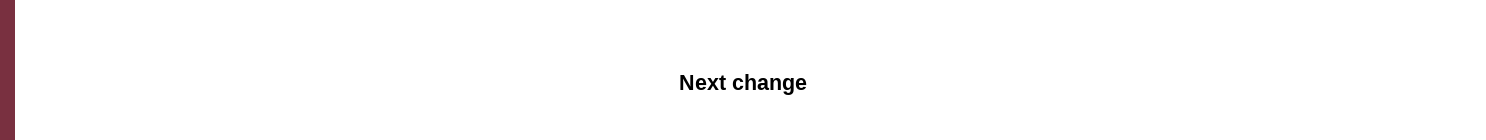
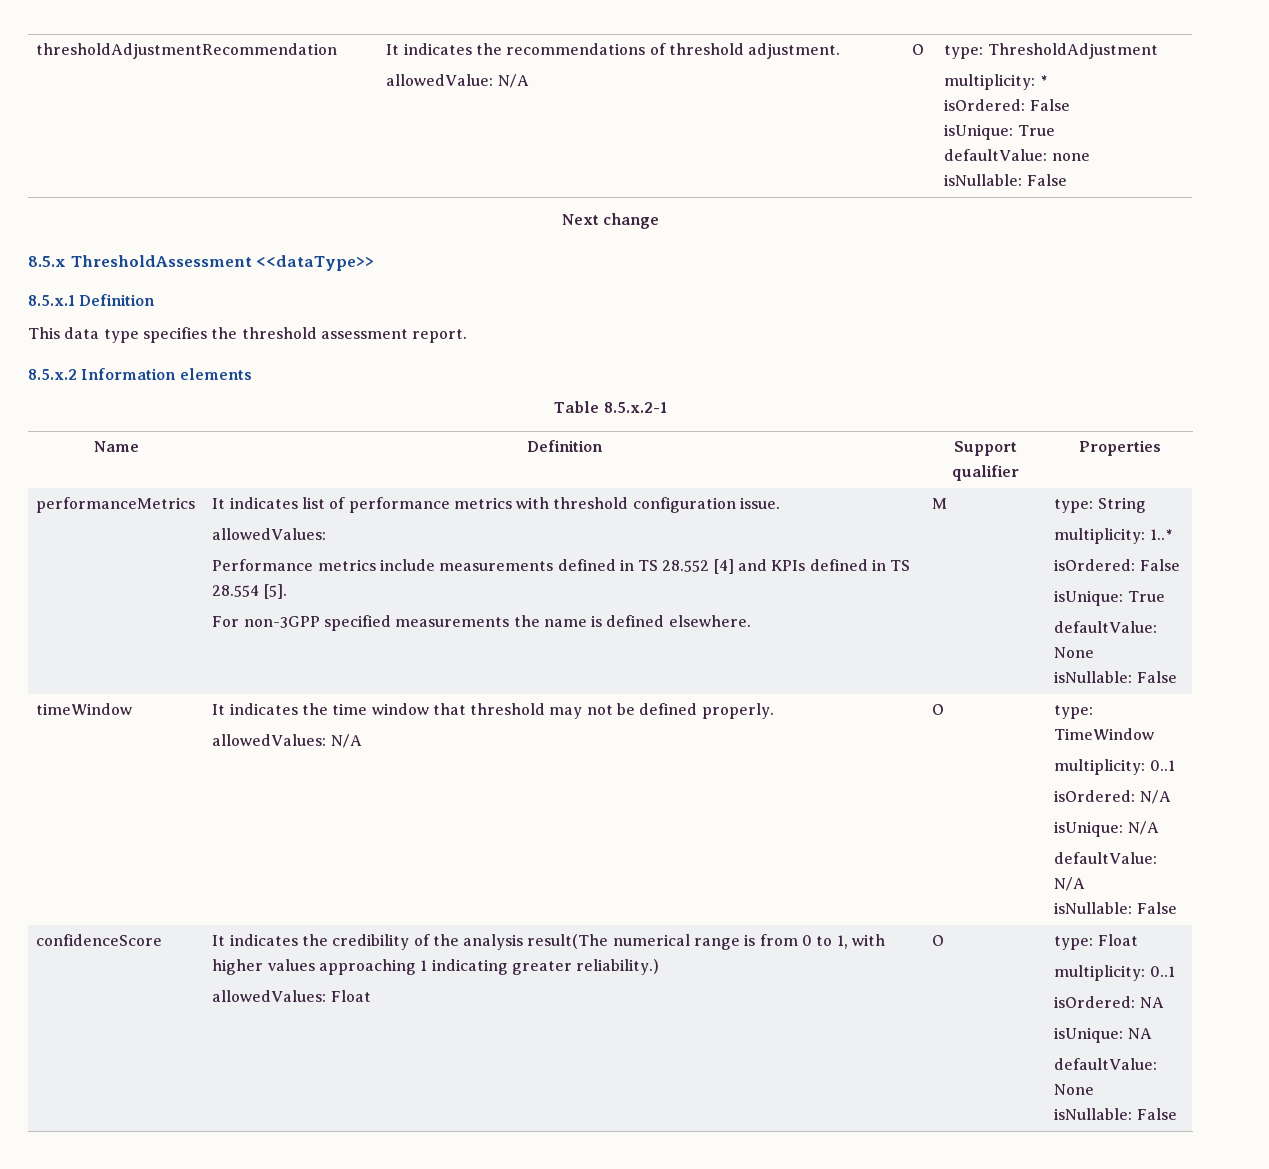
+ thresholdAdjustmentRecommendation | It indicates the recommendations of threshold adjustment.
+ allowedValue: N/A | O | type: ThresholdAdjustment
+ multiplicity: *
+ isOrdered: False
+ isUnique: True
+ defaultValue: none
+ isNullable: False
  Next change
+ 8.5.x ThresholdAssessment <<dataType>>
+ 8.5.x.1 Definition
+ This data type specifies the threshold assessment report.
+ 8.5.x.2 Information elements
+ Table 8.5.x.2-1
+ Name | Definition | Support qualifier | Properties
+ performanceMetrics | It indicates list of performance metrics with threshold configuration issue.
+ allowedValues:
+ Performance metrics include measurements defined in TS 28.552 [4] and KPIs defined in TS 28.554 [5].
+ For non-3GPP specified measurements the name is defined elsewhere. | M | type: String
+ multiplicity: 1..*
+ isOrdered: False
+ isUnique: True
+ defaultValue: None
+ isNullable: False
+ timeWindow | It indicates the time window that threshold may not be defined properly.
+ allowedValues: N/A | O | type: TimeWindow
+ multiplicity: 0..1
+ isOrdered: N/A
+ isUnique: N/A
+ defaultValue: N/A
+ isNullable: False
+ confidenceScore | It indicates the credibility of the analysis result(The numerical range is from 0 to 1, with higher values approaching 1 indicating greater reliability.)
+ allowedValues: Float | O | type: Float
+ multiplicity: 0..1
+ isOrdered: NA
+ isUnique: NA
+ defaultValue: None
+ isNullable: False

